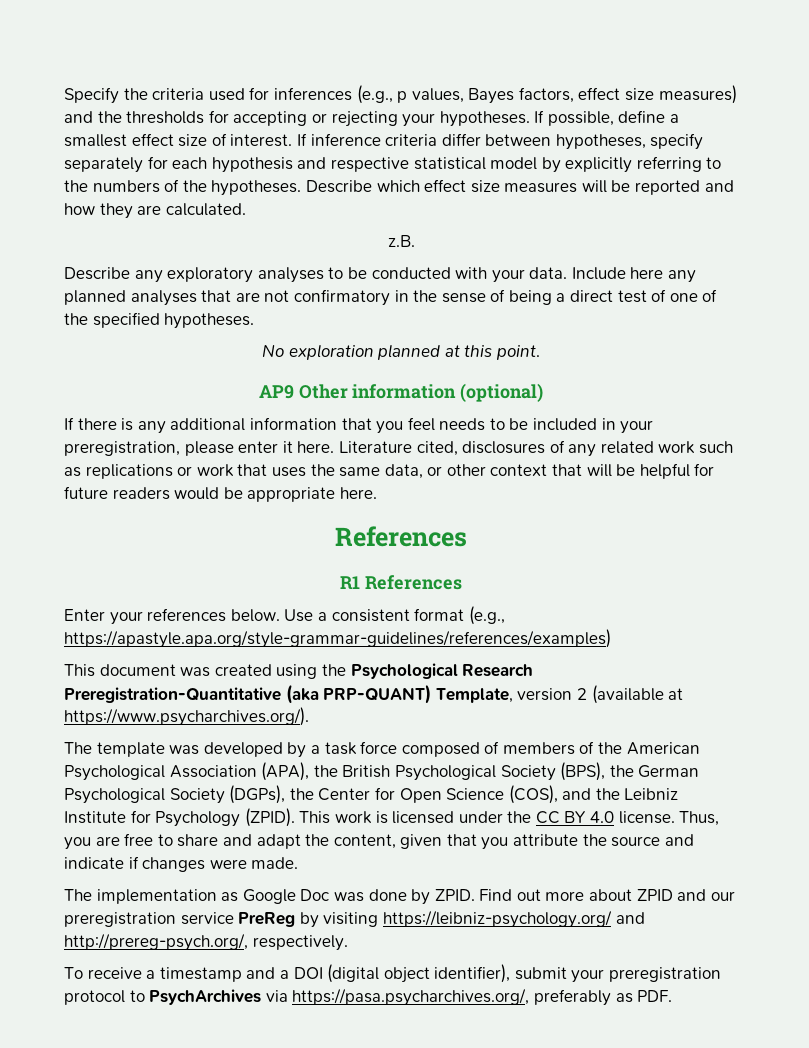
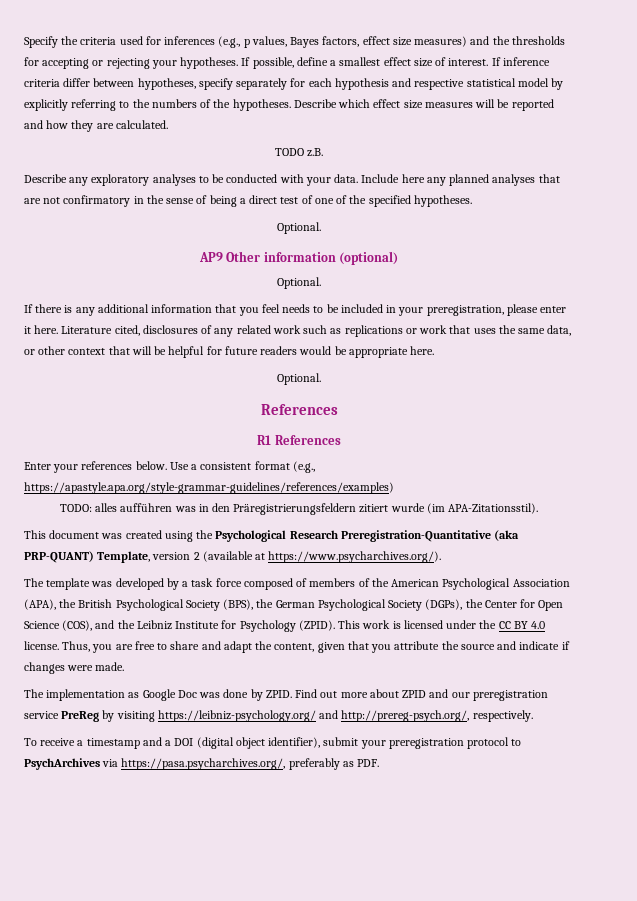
- z.B.
+ TODO z.B.
  Include here any planned analyses that are not confirmatory in the sense of being a direct test of one of the specified hypotheses.
- No exploration planned at this point.
+ Optional.
  AP9 Other information (optional)
+ Optional.
  Literature cited, disclosures of any related work such as replications or work that uses the same data, or other context that will be helpful for future readers would be appropriate here.
+ Optional.
+ TODO: alles aufführen was in den Präregistrierungsfeldern zitiert wurde (im APA-Zitationsstil).

